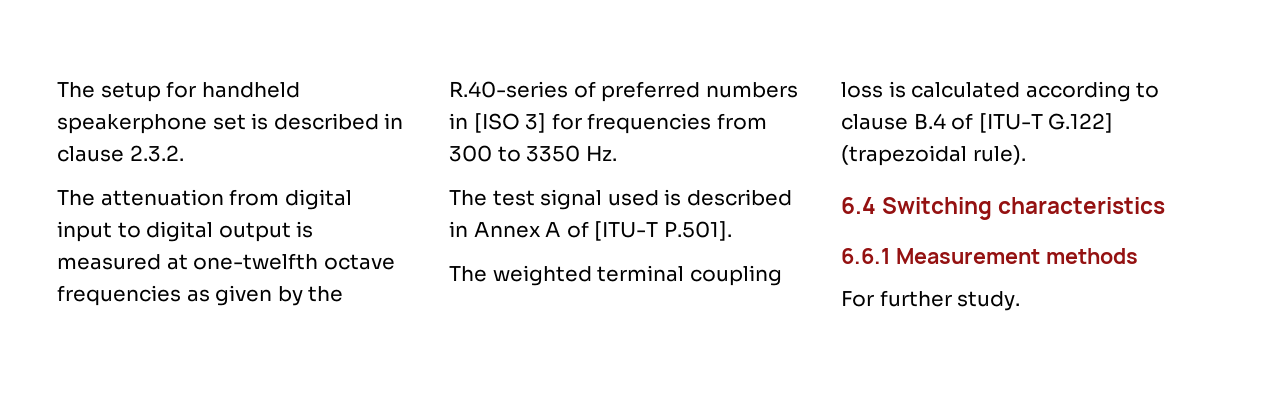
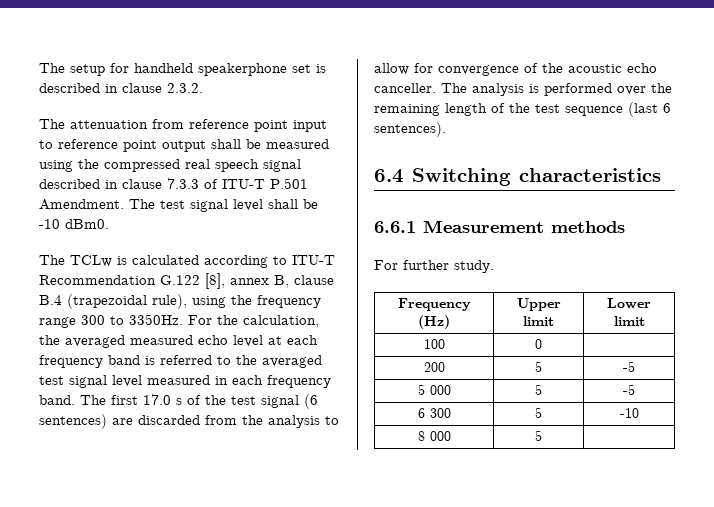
- The attenuation from digital input to digital output is measured at one-twelfth octave frequencies as given by the R.40-series of preferred numbers in [ISO 3] for frequencies from 300 to 3350 Hz.
- The test signal used is described in Annex A of [ITU-T P.501].
- The weighted terminal coupling loss is calculated according to clause B.4 of [ITU-T G.122] (trapezoidal rule).
+ The attenuation from reference point input to reference point output shall be measured using the compressed real speech signal described in clause 7.3.3 of ITU-T P.501 Amendment. The test signal level shall be -10 dBm0.
+ The TCLw is calculated according to ITU-T Recommendation G.122 [8], annex B, clause B.4 (trapezoidal rule), using the frequency range 300 to 3350Hz. For the calculation, the averaged measured echo level at each frequency band is referred to the averaged test signal level measured in each frequency band. The first 17.0 s of the test signal (6 sentences) are discarded from the analysis to allow for convergence of the acoustic echo canceller. The analysis is performed over the remaining length of the test sequence (last 6 sentences).
+ Frequency (Hz) | Upper limit | Lower limit
+ 100 | 0 |
+ 200 | 5 | -5
+ 5 000 | 5 | -5
+ 6 300 | 5 | -10
+ 8 000 | 5 |

